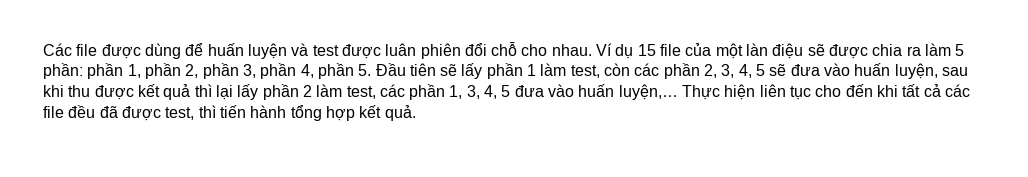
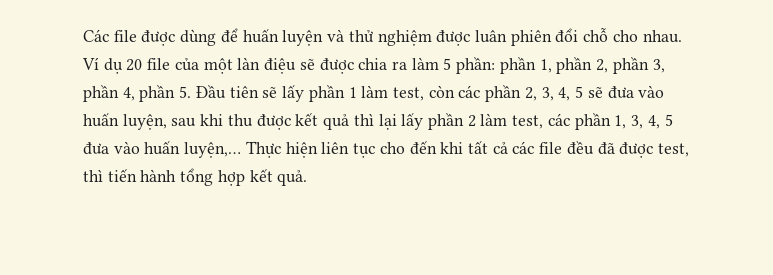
- Các file được dùng để huấn luyện và test được luân phiên đổi chỗ cho nhau.
+ Các file được dùng để huấn luyện và thử nghiệm được luân phiên đổi chỗ cho nhau.
- Ví dụ 15 file của một làn điệu sẽ được chia ra làm 5 phần:
+ Ví dụ 20 file của một làn điệu sẽ được chia ra làm 5 phần:

